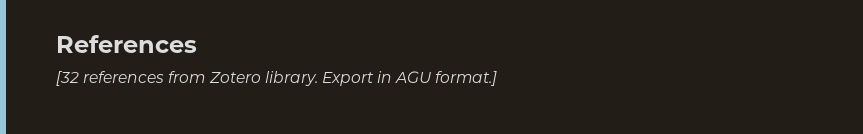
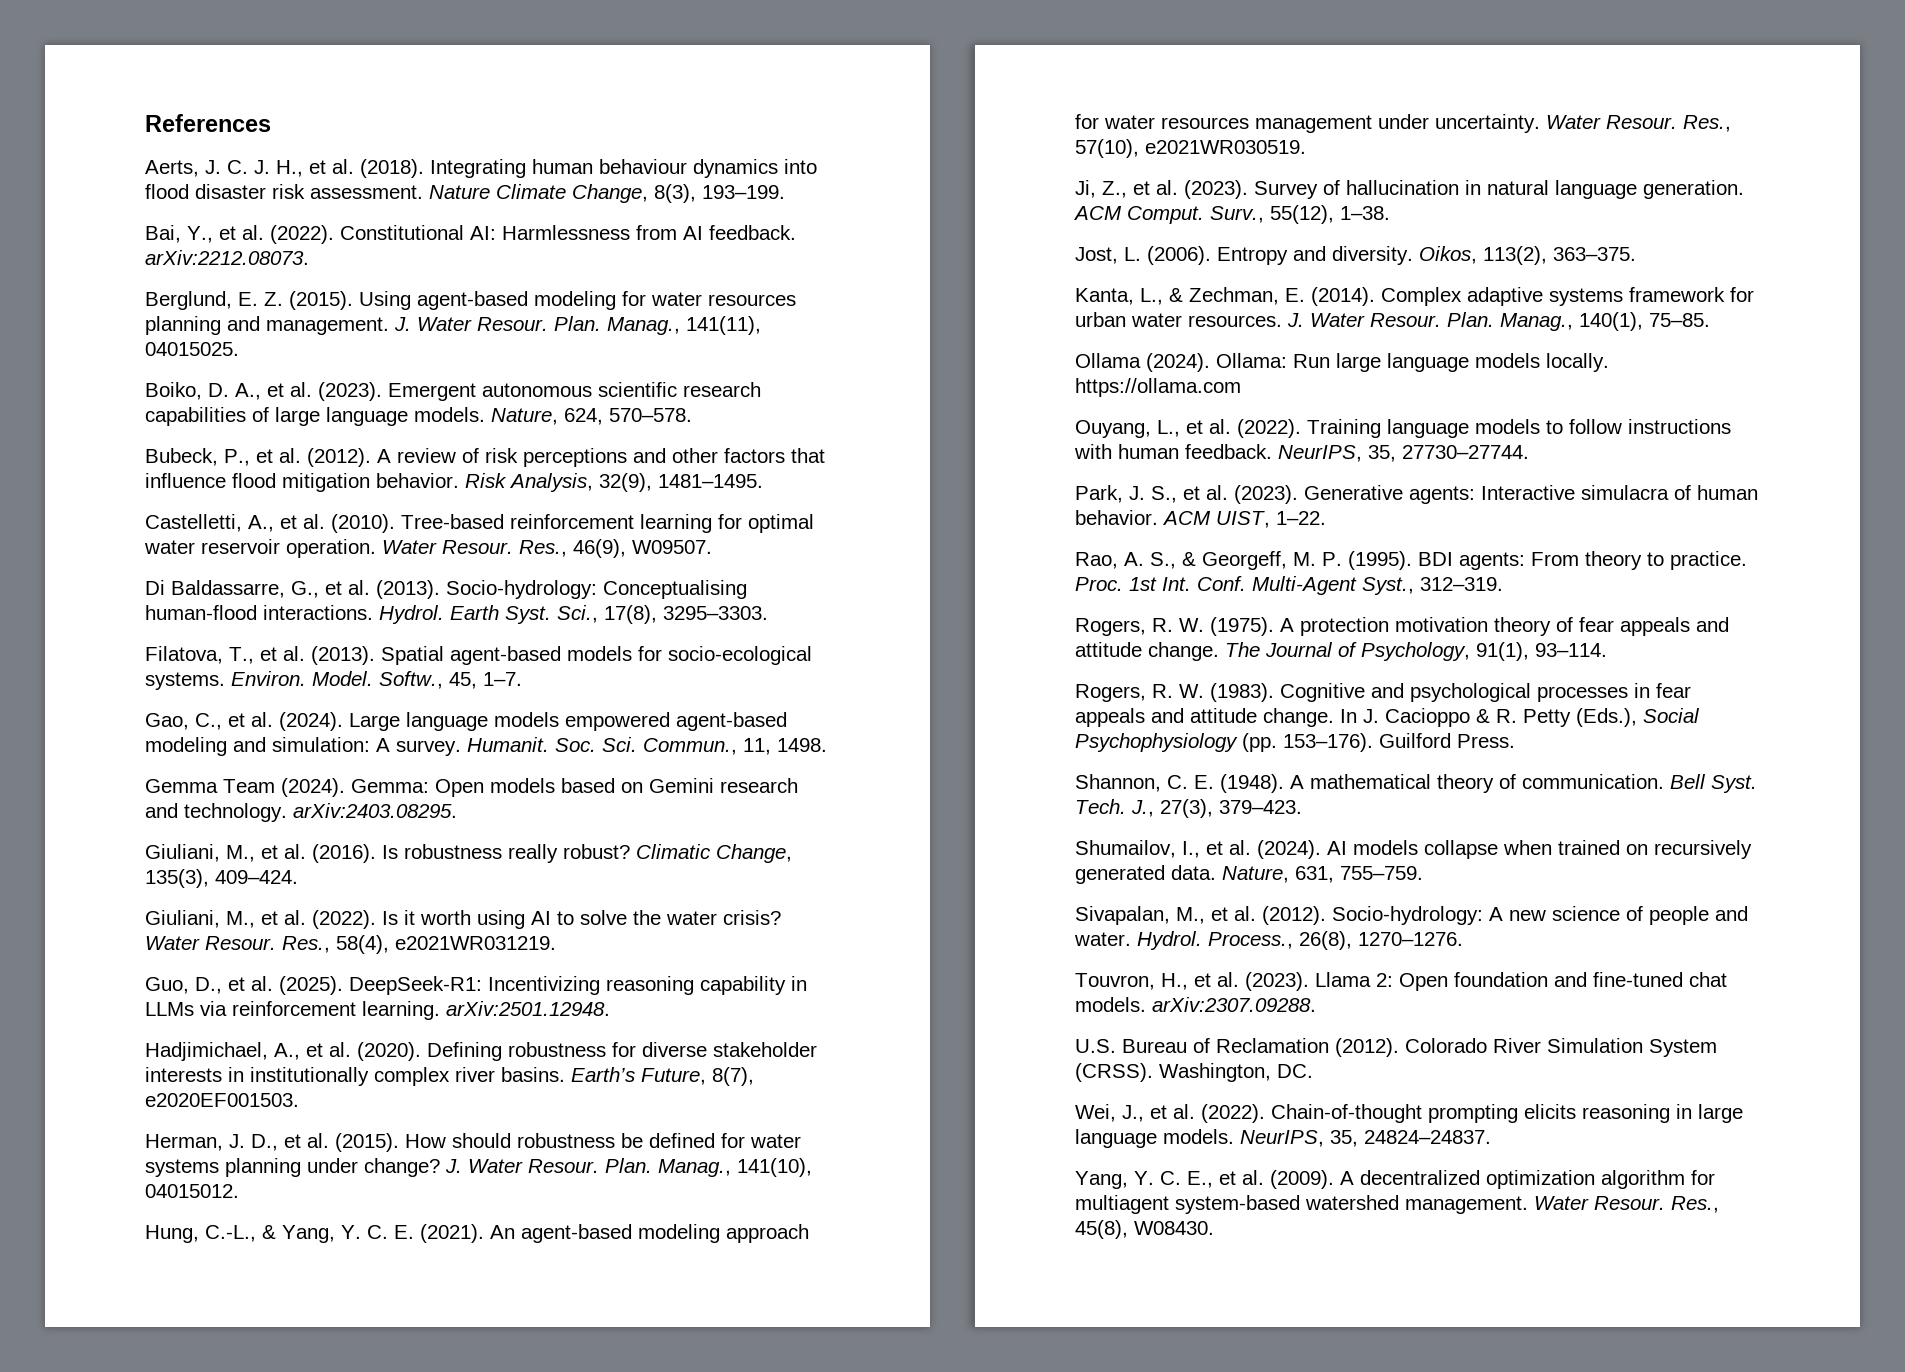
- [32 references from Zotero library. Export in AGU format.]
+ Aerts, J. C. J. H., et al. (2018). Integrating human behaviour dynamics into flood disaster risk assessment. Nature Climate Change, 8(3), 193–199.
+ Bai, Y., et al. (2022). Constitutional AI: Harmlessness from AI feedback. arXiv:2212.08073.
+ Berglund, E. Z. (2015). Using agent-based modeling for water resources planning and management. J. Water Resour. Plan. Manag., 141(11), 04015025.
+ Boiko, D. A., et al. (2023). Emergent autonomous scientific research capabilities of large language models. Nature, 624, 570–578.
+ Bubeck, P., et al. (2012). A review of risk perceptions and other factors that influence flood mitigation behavior. Risk Analysis, 32(9), 1481–1495.
+ Castelletti, A., et al. (2010). Tree-based reinforcement learning for optimal water reservoir operation. Water Resour. Res., 46(9), W09507.
+ Di Baldassarre, G., et al. (2013). Socio-hydrology: Conceptualising human-flood interactions. Hydrol. Earth Syst. Sci., 17(8), 3295–3303.
+ Filatova, T., et al. (2013). Spatial agent-based models for socio-ecological systems. Environ. Model. Softw., 45, 1–7.
+ Gao, C., et al. (2024). Large language models empowered agent-based modeling and simulation: A survey. Humanit. Soc. Sci. Commun., 11, 1498.
+ Gemma Team (2024). Gemma: Open models based on Gemini research and technology. arXiv:2403.08295.
+ Giuliani, M., et al. (2016). Is robustness really robust? Climatic Change, 135(3), 409–424.
+ Giuliani, M., et al. (2022). Is it worth using AI to solve the water crisis? Water Resour. Res., 58(4), e2021WR031219.
+ Guo, D., et al. (2025). DeepSeek-R1: Incentivizing reasoning capability in LLMs via reinforcement learning. arXiv:2501.12948.
+ Hadjimichael, A., et al. (2020). Defining robustness for diverse stakeholder interests in institutionally complex river basins. Earth’s Future, 8(7), e2020EF001503.
+ Herman, J. D., et al. (2015). How should robustness be defined for water systems planning under change? J. Water Resour. Plan. Manag., 141(10), 04015012.
+ Hung, C.-L., & Yang, Y. C. E. (2021). An agent-based modeling approach for water resources management under uncertainty. Water Resour. Res., 57(10), e2021WR030519.
+ Ji, Z., et al. (2023). Survey of hallucination in natural language generation. ACM Comput. Surv., 55(12), 1–38.
+ Jost, L. (2006). Entropy and diversity. Oikos, 113(2), 363–375.
+ Kanta, L., & Zechman, E. (2014). Complex adaptive systems framework for urban water resources. J. Water Resour. Plan. Manag., 140(1), 75–85.
+ Ollama (2024). Ollama: Run large language models locally. https://ollama.com
+ Ouyang, L., et al. (2022). Training language models to follow instructions with human feedback. NeurIPS, 35, 27730–27744.
+ Park, J. S., et al. (2023). Generative agents: Interactive simulacra of human behavior. ACM UIST, 1–22.
+ Rao, A. S., & Georgeff, M. P. (1995). BDI agents: From theory to practice. Proc. 1st Int. Conf. Multi-Agent Syst., 312–319.
+ Rogers, R. W. (1975). A protection motivation theory of fear appeals and attitude change. The Journal of Psychology, 91(1), 93–114.
+ Rogers, R. W. (1983). Cognitive and psychological processes in fear appeals and attitude change. In J. Cacioppo & R. Petty (Eds.), Social Psychophysiology (pp. 153–176). Guilford Press.
+ Shannon, C. E. (1948). A mathematical theory of communication. Bell Syst. Tech. J., 27(3), 379–423.
+ Shumailov, I., et al. (2024). AI models collapse when trained on recursively generated data. Nature, 631, 755–759.
+ Sivapalan, M., et al. (2012). Socio-hydrology: A new science of people and water. Hydrol. Process., 26(8), 1270–1276.
+ Touvron, H., et al. (2023). Llama 2: Open foundation and fine-tuned chat models. arXiv:2307.09288.
+ U.S. Bureau of Reclamation (2012). Colorado River Simulation System (CRSS). Washington, DC.
+ Wei, J., et al. (2022). Chain-of-thought prompting elicits reasoning in large language models. NeurIPS, 35, 24824–24837.
+ Yang, Y. C. E., et al. (2009). A decentralized optimization algorithm for multiagent system-based watershed management. Water Resour. Res., 45(8), W08430.

